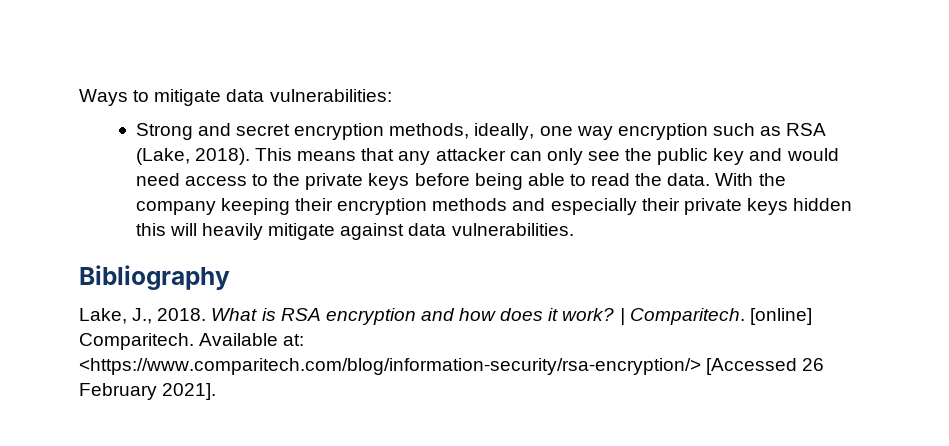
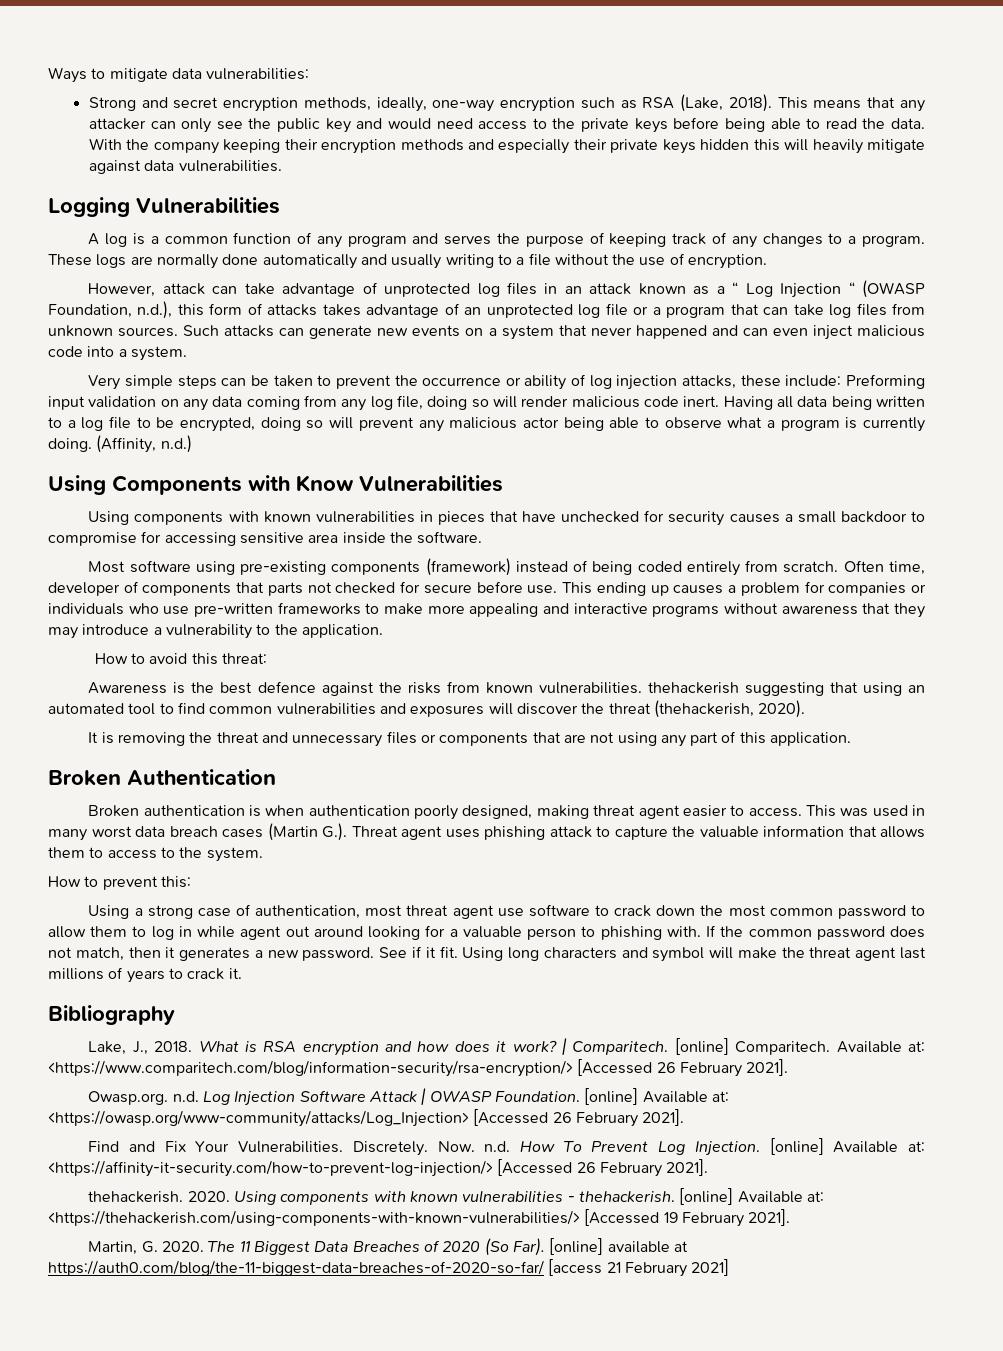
- Strong and secret encryption methods, ideally, one way encryption such as RSA (Lake, 2018).
+ Strong and secret encryption methods, ideally, one-way encryption such as RSA (Lake, 2018).
+ Logging Vulnerabilities
+ A log is a common function of any program and serves the purpose of keeping track of any changes to a program. These logs are normally done automatically and usually writing to a file without the use of encryption.
+ However, attack can take advantage of unprotected log files in an attack known as a “ Log Injection “ (OWASP Foundation, n.d.), this form of attacks takes advantage of an unprotected log file or a program that can take log files from unknown sources. Such attacks can generate new events on a system that never happened and can even inject malicious code into a system.
+ Very simple steps can be taken to prevent the occurrence or ability of log injection attacks, these include: Preforming input validation on any data coming from any log file, doing so will render malicious code inert. Having all data being written to a log file to be encrypted, doing so will prevent any malicious actor being able to observe what a program is currently doing. (Affinity, n.d.)
+ Using Components with Know Vulnerabilities
+ Using components with known vulnerabilities in pieces that have unchecked for security causes a small backdoor to compromise for accessing sensitive area inside the software.
+ Most software using pre-existing components (framework) instead of being coded entirely from scratch. Often time, developer of components that parts not checked for secure before use. This ending up causes a problem for companies or individuals who use pre-written frameworks to make more appealing and interactive programs without awareness that they may introduce a vulnerability to the application.
+ How to avoid this threat:
+ Awareness is the best defence against the risks from known vulnerabilities. thehackerish suggesting that using an automated tool to find common vulnerabilities and exposures will discover the threat (thehackerish, 2020).
+ It is removing the threat and unnecessary files or components that are not using any part of this application.
+ Broken Authentication
+ Broken authentication is when authentication poorly designed, making threat agent easier to access. This was used in many worst data breach cases (Martin G.). Threat agent uses phishing attack to capture the valuable information that allows them to access to the system.
+ How to prevent this:
+ Using a strong case of authentication, most threat agent use software to crack down the most common password to allow them to log in while agent out around looking for a valuable person to phishing with. If the common password does not match, then it generates a new password. See if it fit. Using long characters and symbol will make the threat agent last millions of years to crack it.
+ Owasp.org. n.d. Log Injection Software Attack | OWASP Foundation. [online] Available at: <https://owasp.org/www-community/attacks/Log_Injection> [Accessed 26 February 2021].
+ Find and Fix Your Vulnerabilities. Discretely. Now. n.d. How To Prevent Log Injection. [online] Available at: <https://affinity-it-security.com/how-to-prevent-log-injection/> [Accessed 26 February 2021].
+ thehackerish. 2020. Using components with known vulnerabilities - thehackerish. [online] Available at: <https://thehackerish.com/using-components-with-known-vulnerabilities/> [Accessed 19 February 2021].
+ Martin, G. 2020. The 11 Biggest Data Breaches of 2020 (So Far). [online] available at https://auth0.com/blog/the-11-biggest-data-breaches-of-2020-so-far/ [access 21 February 2021]

